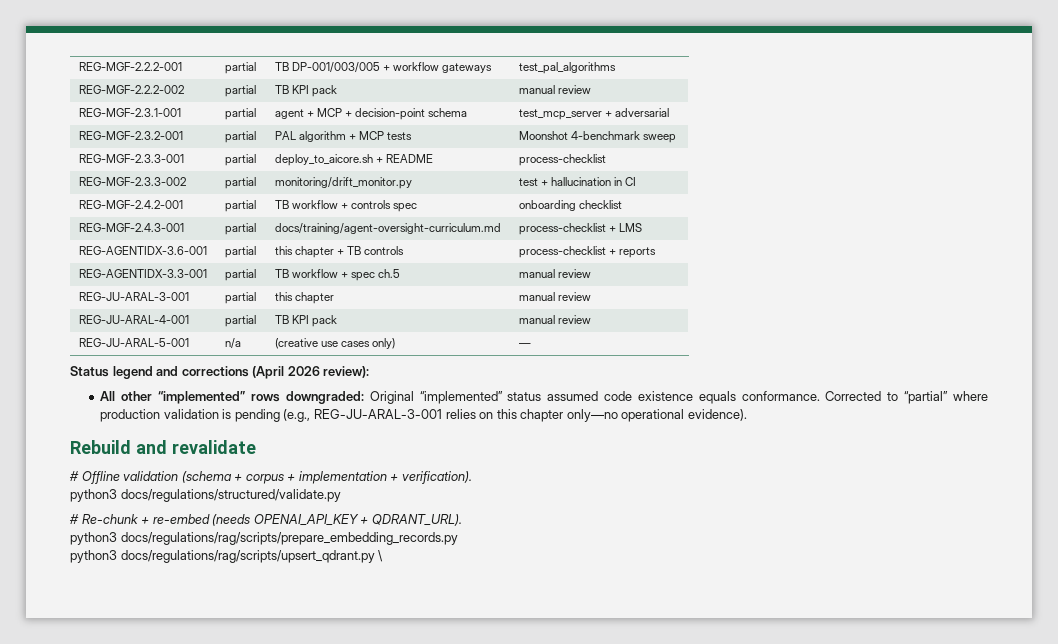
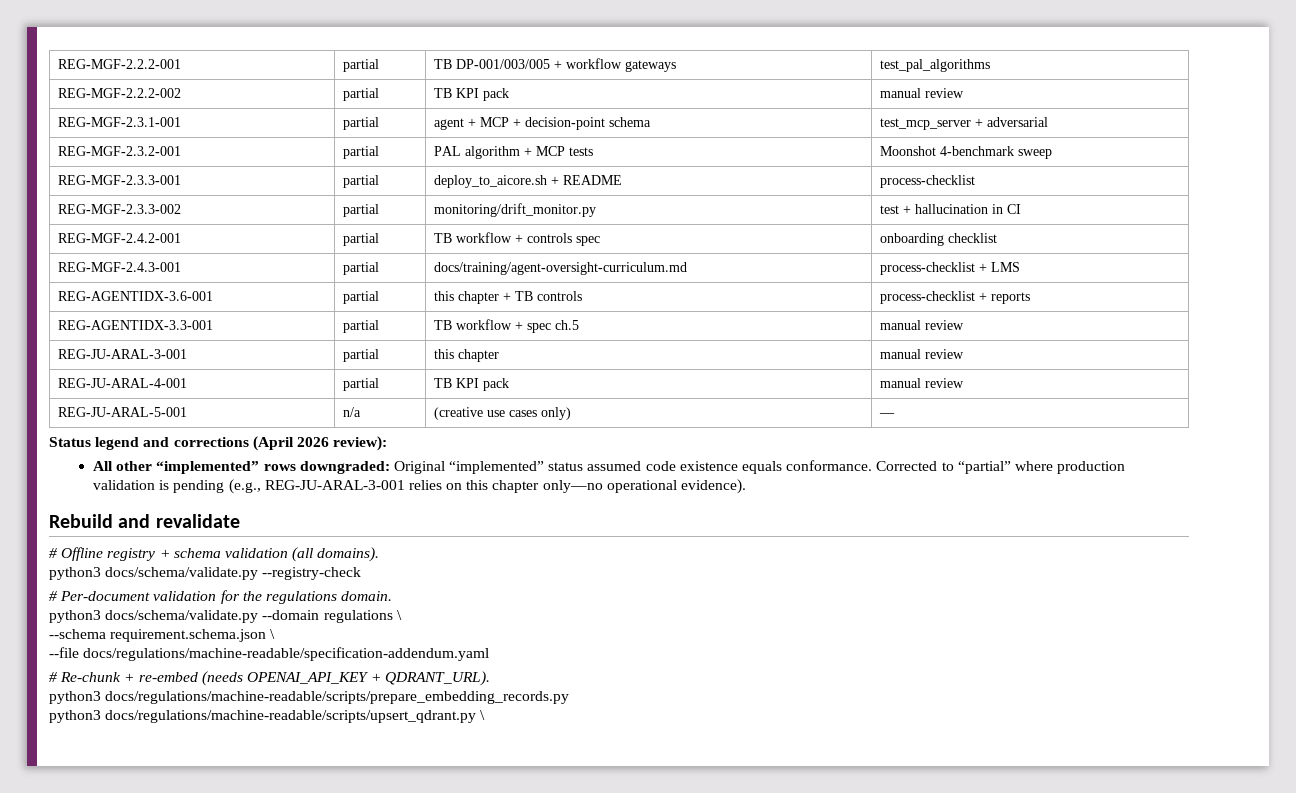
- # Offline validation (schema + corpus + implementation + verification).
- python3 docs/regulations/structured/validate.py
+ # Offline registry + schema validation (all domains).
+ python3 docs/schema/validate.py --registry-check
+ # Per-document validation for the regulations domain.
+ python3 docs/schema/validate.py --domain regulations \
+ --schema requirement.schema.json \
+ --file docs/regulations/machine-readable/specification-addendum.yaml
- python3 docs/regulations/rag/scripts/prepare_embedding_records.py
- python3 docs/regulations/rag/scripts/upsert_qdrant.py \
+ python3 docs/regulations/machine-readable/scripts/prepare_embedding_records.py
+ python3 docs/regulations/machine-readable/scripts/upsert_qdrant.py \

